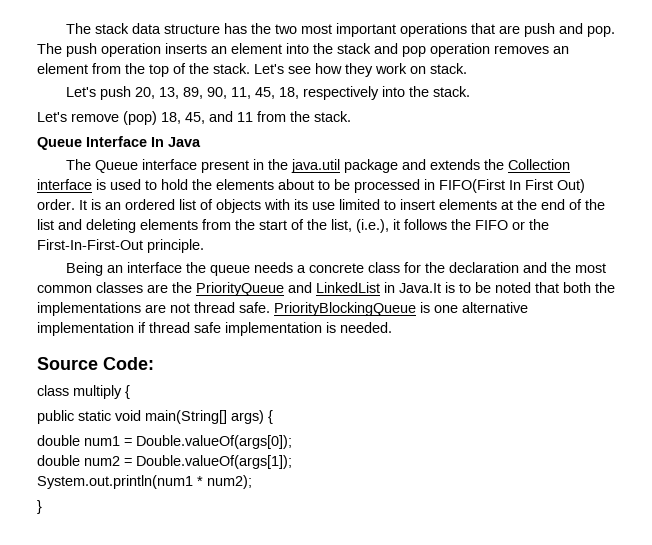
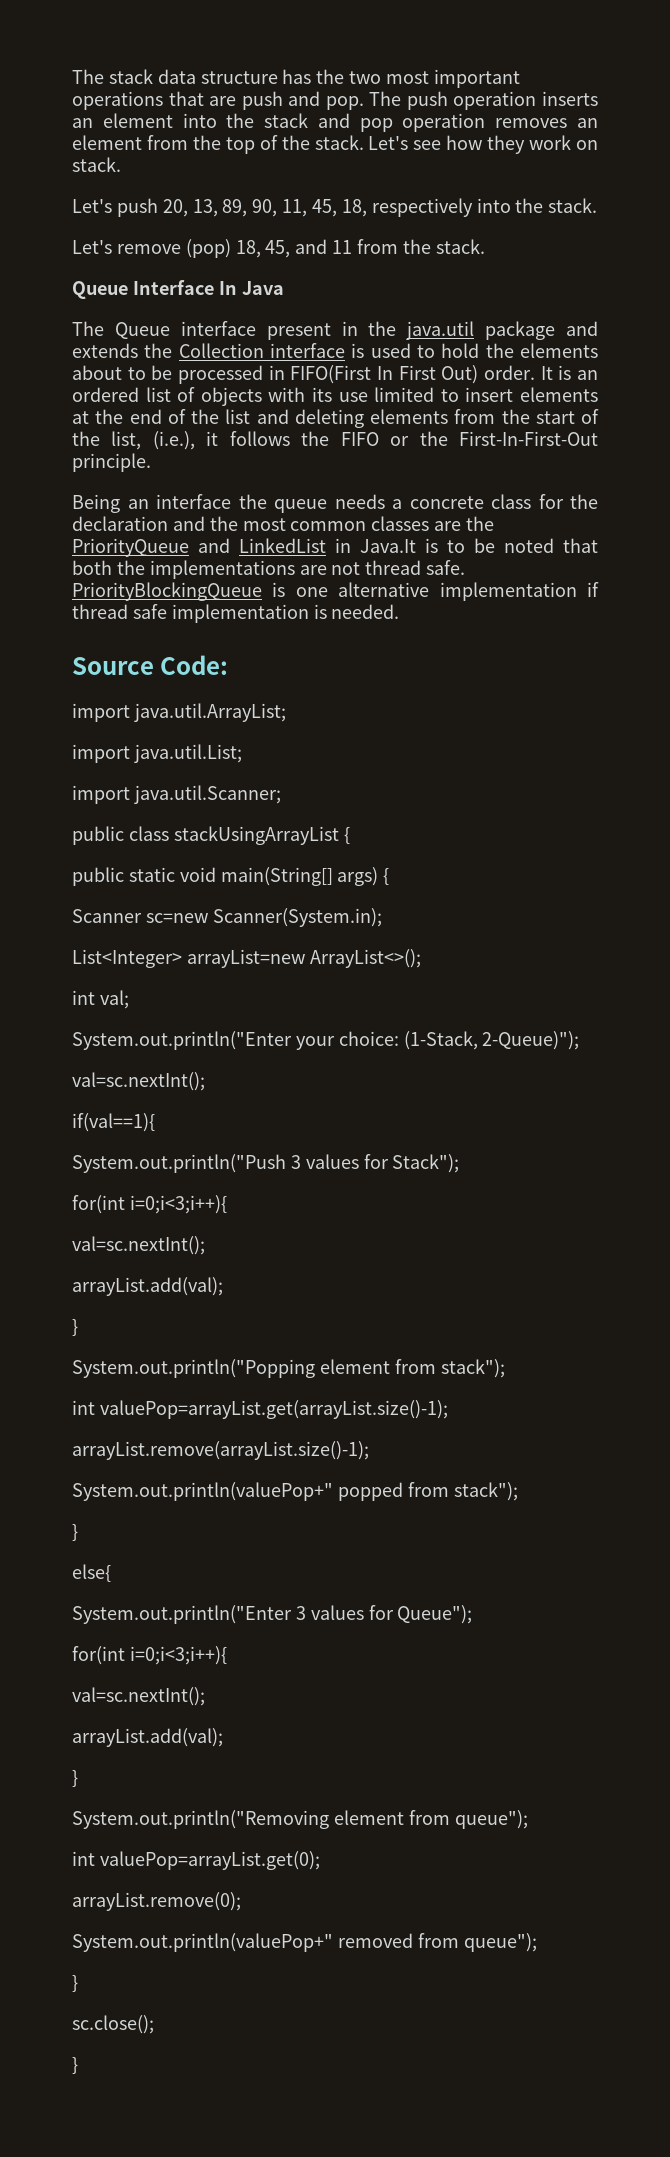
- class multiply {
+ import java.util.ArrayList;
+ import java.util.List;
+ import java.util.Scanner;
+ public class stackUsingArrayList {
- double num1 = Double.valueOf(args[0]);
- double num2 = Double.valueOf(args[1]);
- System.out.println(num1 * num2);
+ Scanner sc=new Scanner(System.in);
+ List<Integer> arrayList=new ArrayList<>();
+ int val;
+ System.out.println("Enter your choice: (1-Stack, 2-Queue)");
+ val=sc.nextInt();
+ if(val==1){
+ System.out.println("Push 3 values for Stack");
+ for(int i=0;i<3;i++){
+ val=sc.nextInt();
+ arrayList.add(val);
+ }
+ System.out.println("Popping element from stack");
+ int valuePop=arrayList.get(arrayList.size()-1);
+ arrayList.remove(arrayList.size()-1);
+ System.out.println(valuePop+" popped from stack");
+ }
+ else{
+ System.out.println("Enter 3 values for Queue");
+ for(int i=0;i<3;i++){
+ val=sc.nextInt();
+ arrayList.add(val);
+ }
+ System.out.println("Removing element from queue");
+ int valuePop=arrayList.get(0);
+ arrayList.remove(0);
+ System.out.println(valuePop+" removed from queue");
+ }
+ sc.close();

